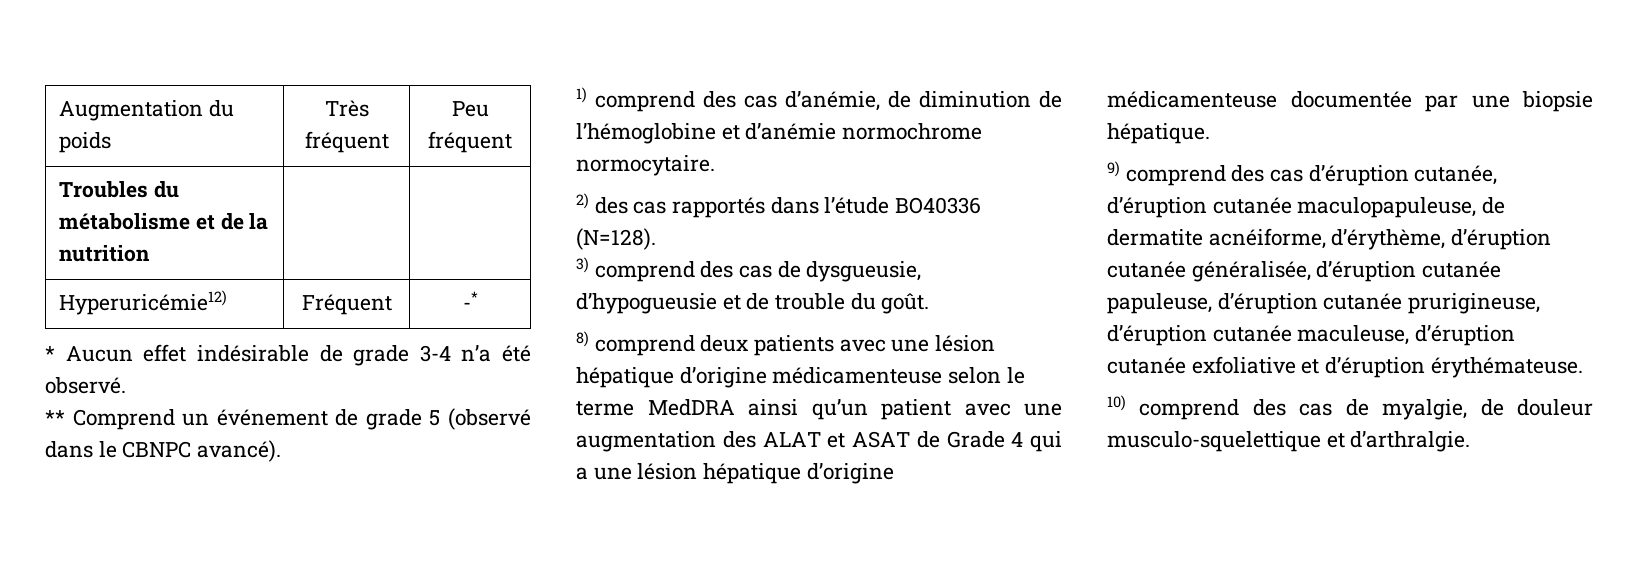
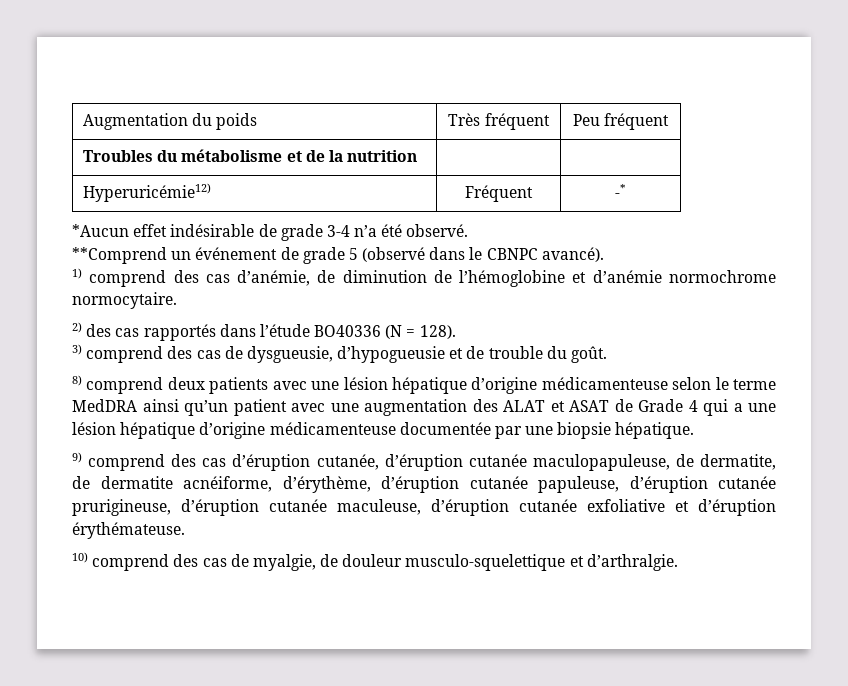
- * Aucun effet indésirable de grade 3-4 n’a été observé.
+ *Aucun effet indésirable de grade 3-4 n’a été observé.
- ** Comprend un événement de grade 5 (observé dans le CBNPC avancé).
+ **Comprend un événement de grade 5 (observé dans le CBNPC avancé).
- 2) des cas rapportés dans l’étude BO40336 (N=128).
+ 2) des cas rapportés dans l’étude BO40336 (N = 128).
- 9) comprend des cas d’éruption cutanée, d’éruption cutanée maculopapuleuse, de dermatite acnéiforme, d’érythème, d’éruption cutanée généralisée, d’éruption cutanée papuleuse, d’éruption cutanée prurigineuse, d’éruption cutanée maculeuse, d’éruption cutanée exfoliative et d’éruption érythémateuse.
+ 9) comprend des cas d’éruption cutanée, d’éruption cutanée maculopapuleuse, de dermatite, de dermatite acnéiforme, d’érythème, d’éruption cutanée papuleuse, d’éruption cutanée prurigineuse, d’éruption cutanée maculeuse, d’éruption cutanée exfoliative et d’éruption érythémateuse.

